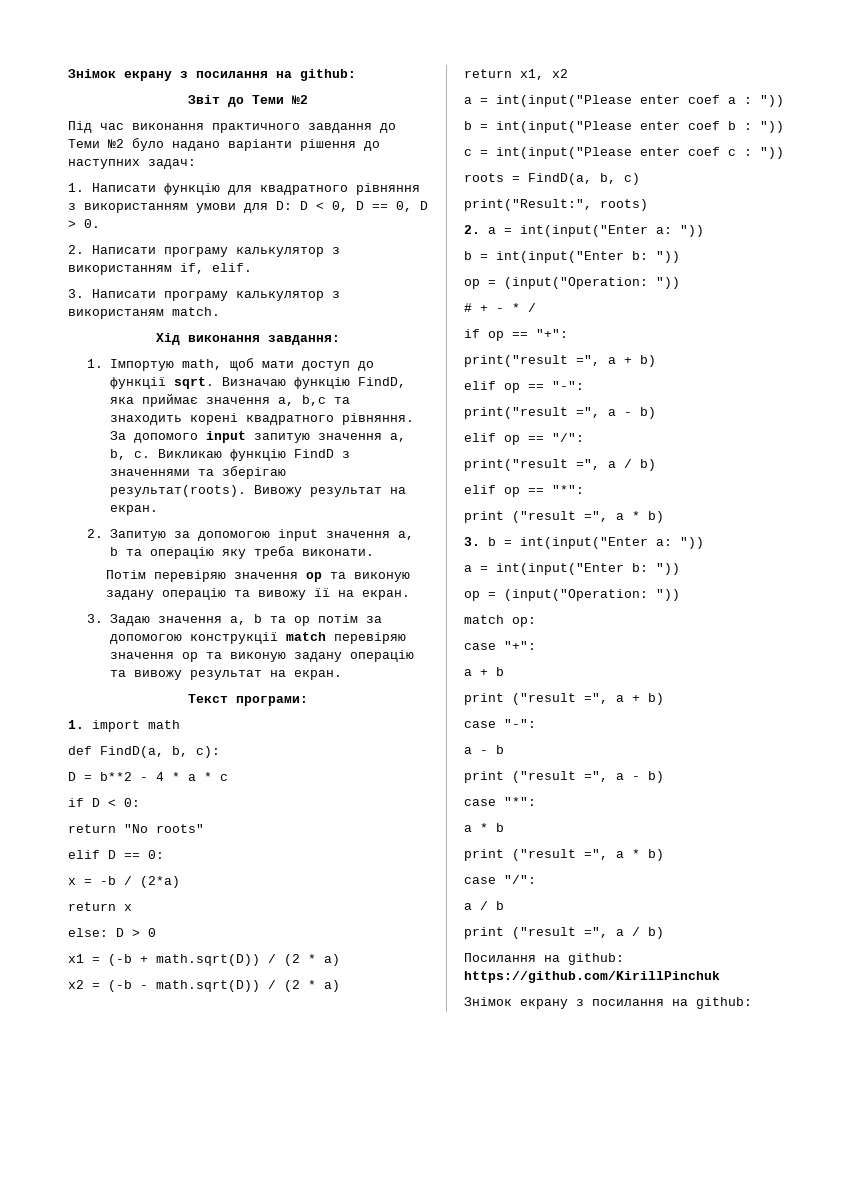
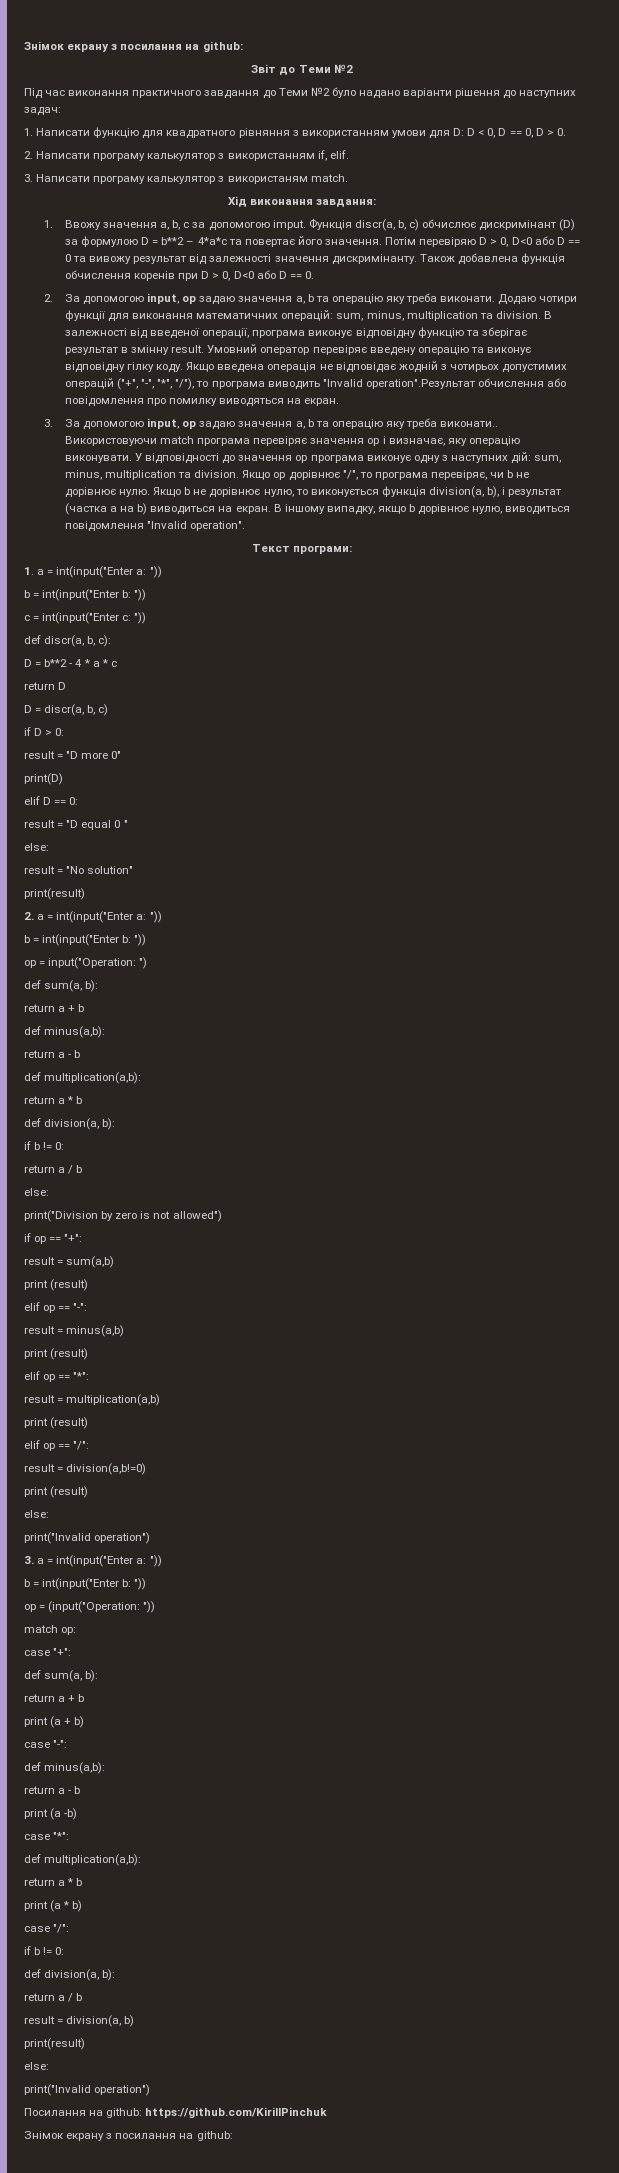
- 1. Імпортую math, щоб мати доступ до функції sqrt. Визначаю функцію FindD, яка приймає значення a, b,c та знаходить корені квадратного рівняння. За допомого input запитую значення a, b, c. Викликаю функцію FindD з значеннями та зберігаю результат(roots). Вивожу результат на екран.
- 2. Запитую за допомогою input значення a, b та операцію яку треба виконати.
- Потім перевіряю значення op та виконую задану операцію та вивожу її на екран.
- 3. Задаю значення a, b та op потім за допомогою конструкції match перевіряю значення op та виконую задану операцію та вивожу результат на екран.
+ 1. Ввожу значення a, b, c за допомогою imput. Функція discr(a, b, c) обчислює дискримінант (D) за формулою D = b**2 – 4*a*c та повертає його значення. Потім перевіряю D > 0, D<0 або D == 0 та вивожу результат від залежності значення дискримінанту. Також добавлена функція обчислення коренів при D > 0, D<0 або D == 0.
+ 2. За допомогою input, op задаю значення a, b та операцію яку треба виконати. Додаю чотири функції для виконання математичних операцій: sum, minus, multiplication та division. В залежності від введеної операції, програма виконує відповідну функцію та зберігає результат в змінну result. Умовний оператор перевіряє введену операцію та виконує відповідну гілку коду. Якщо введена операція не відповідає жодній з чотирьох допустимих операцій ("+", "-", "*", "/"), то програма виводить "Invalid operation".Результат обчислення або повідомлення про помилку виводяться на екран.
+ 3. За допомогою input, op задаю значення a, b та операцію яку треба виконати.. Використовуючи match програма перевіряє значення op і визначає, яку операцію виконувати. У відповідності до значення op програма виконує одну з наступних дій: sum, minus, multiplication та division. Якщо op дорівнює "/", то програма перевіряє, чи b не дорівнює нулю. Якщо b не дорівнює нулю, то виконується функція division(a, b), і результат (частка a на b) виводиться на екран. В іншому випадку, якщо b дорівнює нулю, виводиться повідомлення "Invalid operation".
  Текст програми:
- 1. import math
- def FindD(a, b, c):
+ 1. a = int(input("Enter a: "))
+ b = int(input("Enter b: "))
+ c = int(input("Enter c: "))
+ def discr(a, b, c):
+ return D
+ D = discr(a, b, c)
- if D < 0:
- return "No roots"
+ if D > 0:
+ result = "D more 0"
+ print(D)
  elif D == 0:
- x = -b / (2*a)
- return x
- else: D > 0
- x1 = (-b + math.sqrt(D)) / (2 * a)
- x2 = (-b - math.sqrt(D)) / (2 * a)
- return x1, x2
- a = int(input("Please enter coef a : "))
- b = int(input("Please enter coef b : "))
- c = int(input("Please enter coef c : "))
- roots = FindD(a, b, c)
- print("Result:", roots)
+ result = "D equal 0 "
+ else:
+ result = "No solution"
+ print(result)
  2. a = int(input("Enter a: "))
+ b = int(input("Enter b: "))
+ op = input("Operation: ")
+ def sum(a, b):
+ return a + b
+ def minus(a,b):
+ return a - b
+ def multiplication(a,b):
+ return a * b
+ def division(a, b):
+ if b != 0:
+ return a / b
+ else:
+ print("Division by zero is not allowed")
+ if op == "+":
+ result = sum(a,b)
+ print (result)
+ elif op == "-":
+ result = minus(a,b)
+ print (result)
+ elif op == "*":
+ result = multiplication(a,b)
+ print (result)
+ elif op == "/":
+ result = division(a,b!=0)
+ print (result)
+ else:
+ print("Invalid operation")
+ 3. a = int(input("Enter a: "))
- # + - * /
- if op == "+":
- print("result =", a + b)
- elif op == "-":
- print("result =", a - b)
- elif op == "/":
- print("result =", a / b)
- elif op == "*":
- print ("result =", a * b)
- 3. b = int(input("Enter a: "))
- a = int(input("Enter b: "))
- op = (input("Operation: "))
  case "+":
- a + b
+ def sum(a, b):
+ return a + b
- print ("result =", a + b)
+ print (a + b)
  case "-":
- a - b
+ def minus(a,b):
+ return a - b
- print ("result =", a - b)
+ print (a -b)
  case "*":
- a * b
- print ("result =", a * b)
+ def multiplication(a,b):
+ return a * b
+ print (a * b)
  case "/":
- a / b
- print ("result =", a / b)
+ if b != 0:
+ def division(a, b):
+ return a / b
+ result = division(a, b)
+ print(result)
+ else:
+ print("Invalid operation")

